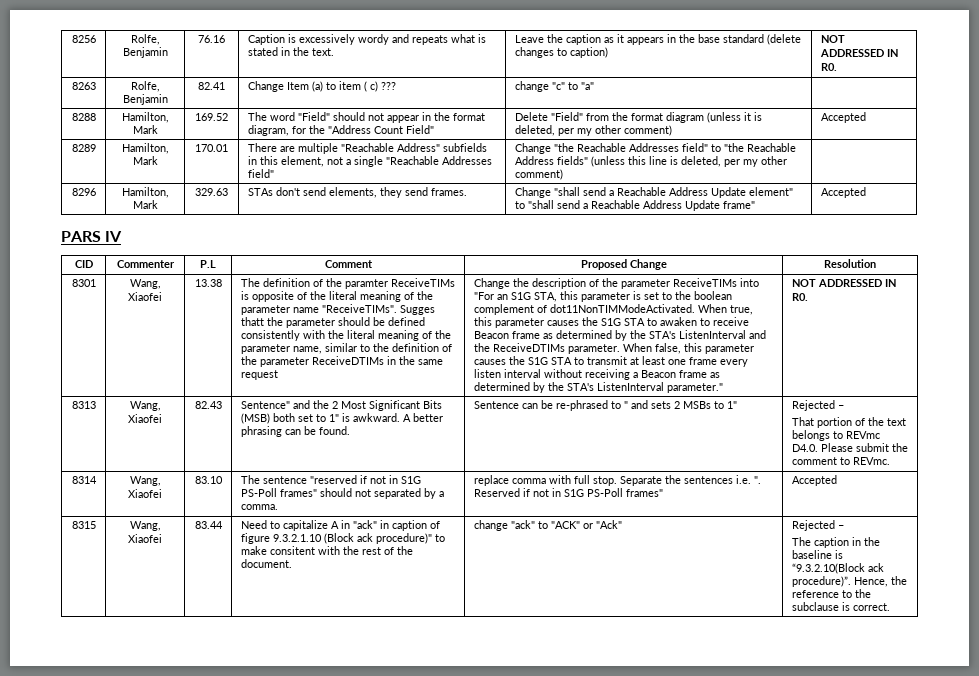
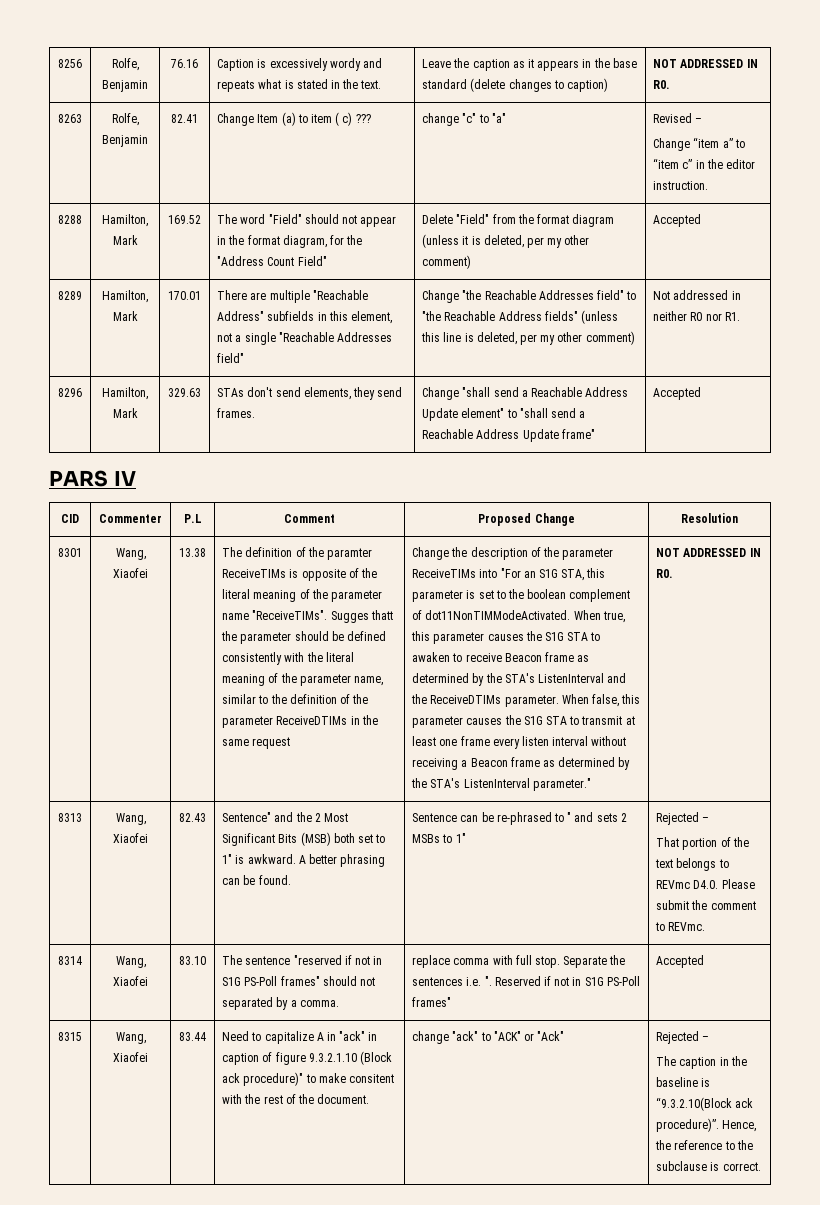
- 8263 | Rolfe, Benjamin | 82.41 | Change Item (a) to item ( c) ??? | change "c" to "a" |
+ 8263 | Rolfe, Benjamin | 82.41 | Change Item (a) to item ( c) ??? | change "c" to "a" | Revised –
+ Change “item a” to “item c” in the editor instruction.
+ Not addressed in neither R0 nor R1.

